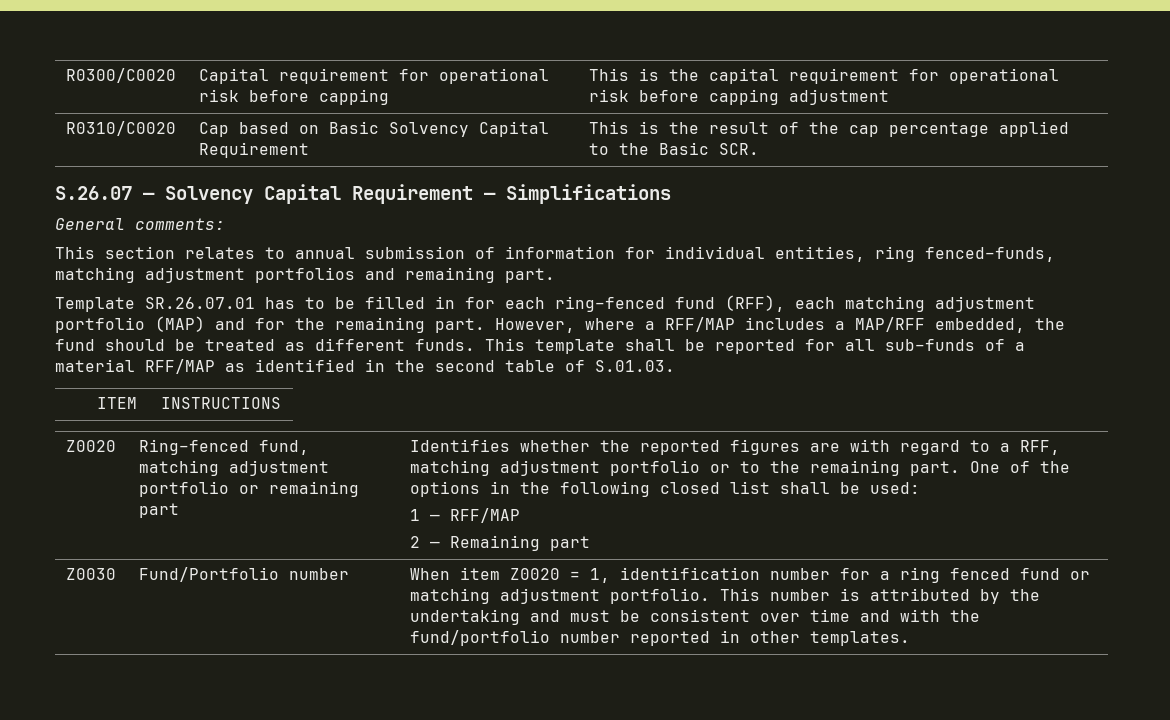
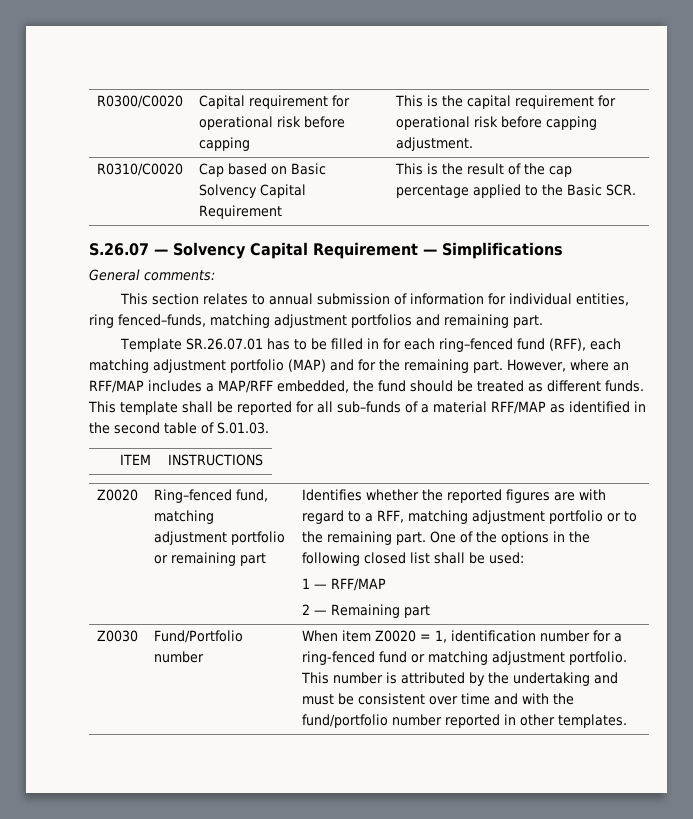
- R0300/C0020 | Capital requirement for operational risk before capping | This is the capital requirement for operational risk before capping adjustment
+ R0300/C0020 | Capital requirement for operational risk before capping | This is the capital requirement for operational risk before capping adjustment.
- However, where a RFF/MAP includes a MAP/RFF embedded, the fund should be treated as different funds.
+ However, where an RFF/MAP includes a MAP/RFF embedded, the fund should be treated as different funds.
- When item Z0020 = 1, identification number for a ring fenced fund or matching adjustment portfolio.
+ When item Z0020 = 1, identification number for a ring-fenced fund or matching adjustment portfolio.

